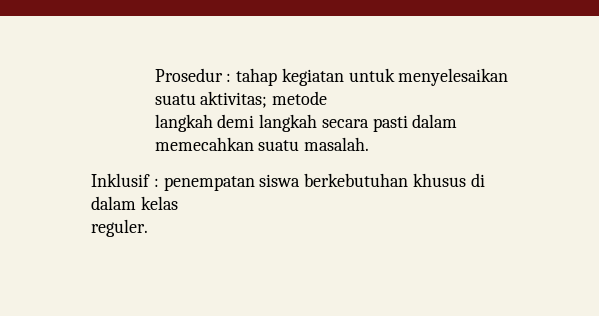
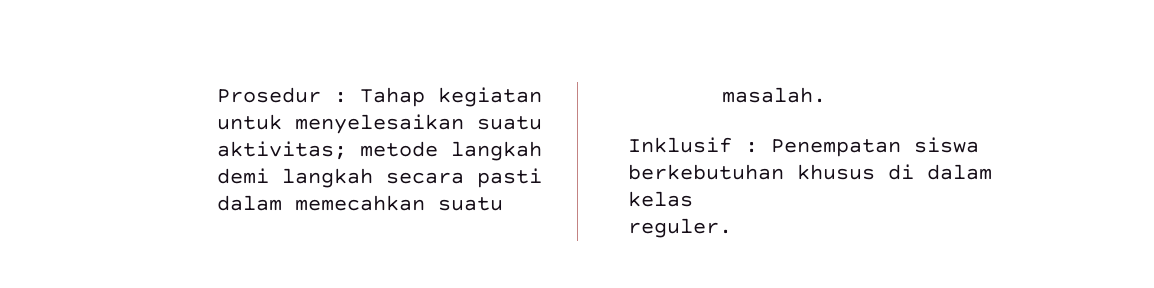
- Prosedur : tahap kegiatan untuk menyelesaikan suatu aktivitas; metode
- langkah demi langkah secara pasti dalam memecahkan suatu masalah.
+ Prosedur : Tahap kegiatan untuk menyelesaikan suatu aktivitas; metode langkah demi langkah secara pasti dalam memecahkan suatu masalah.
- Inklusif : penempatan siswa berkebutuhan khusus di dalam kelas
+ Inklusif : Penempatan siswa berkebutuhan khusus di dalam kelas

